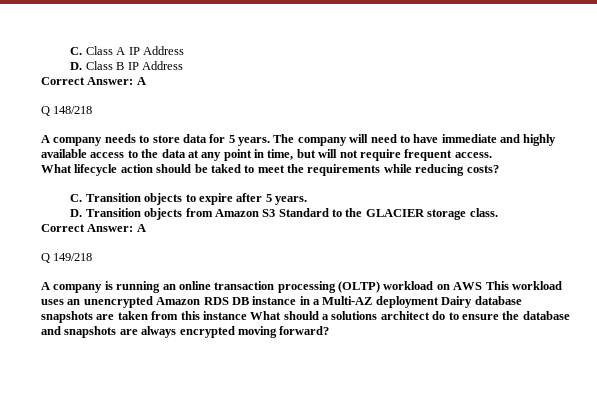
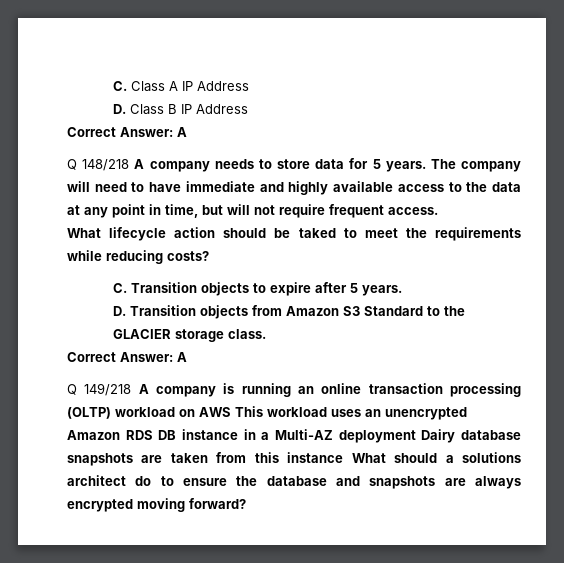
- Q 148/218
- A company needs to store data for 5 years.
+ Q 148/218 A company needs to store data for 5 years.
- Q 149/218
- A company is running an online transaction processing (OLTP) workload on AWS This workload uses an unencrypted Amazon RDS DB instance in a Multi-AZ deployment Dairy database snapshots are taken from this instance What should a solutions architect do to ensure the database and snapshots are always encrypted moving forward?
+ Q 149/218 A company is running an online transaction processing (OLTP) workload on AWS This workload uses an unencrypted Amazon RDS DB instance in a Multi-AZ deployment Dairy database snapshots are taken from this instance What should a solutions architect do to ensure the database and snapshots are always encrypted moving forward?

